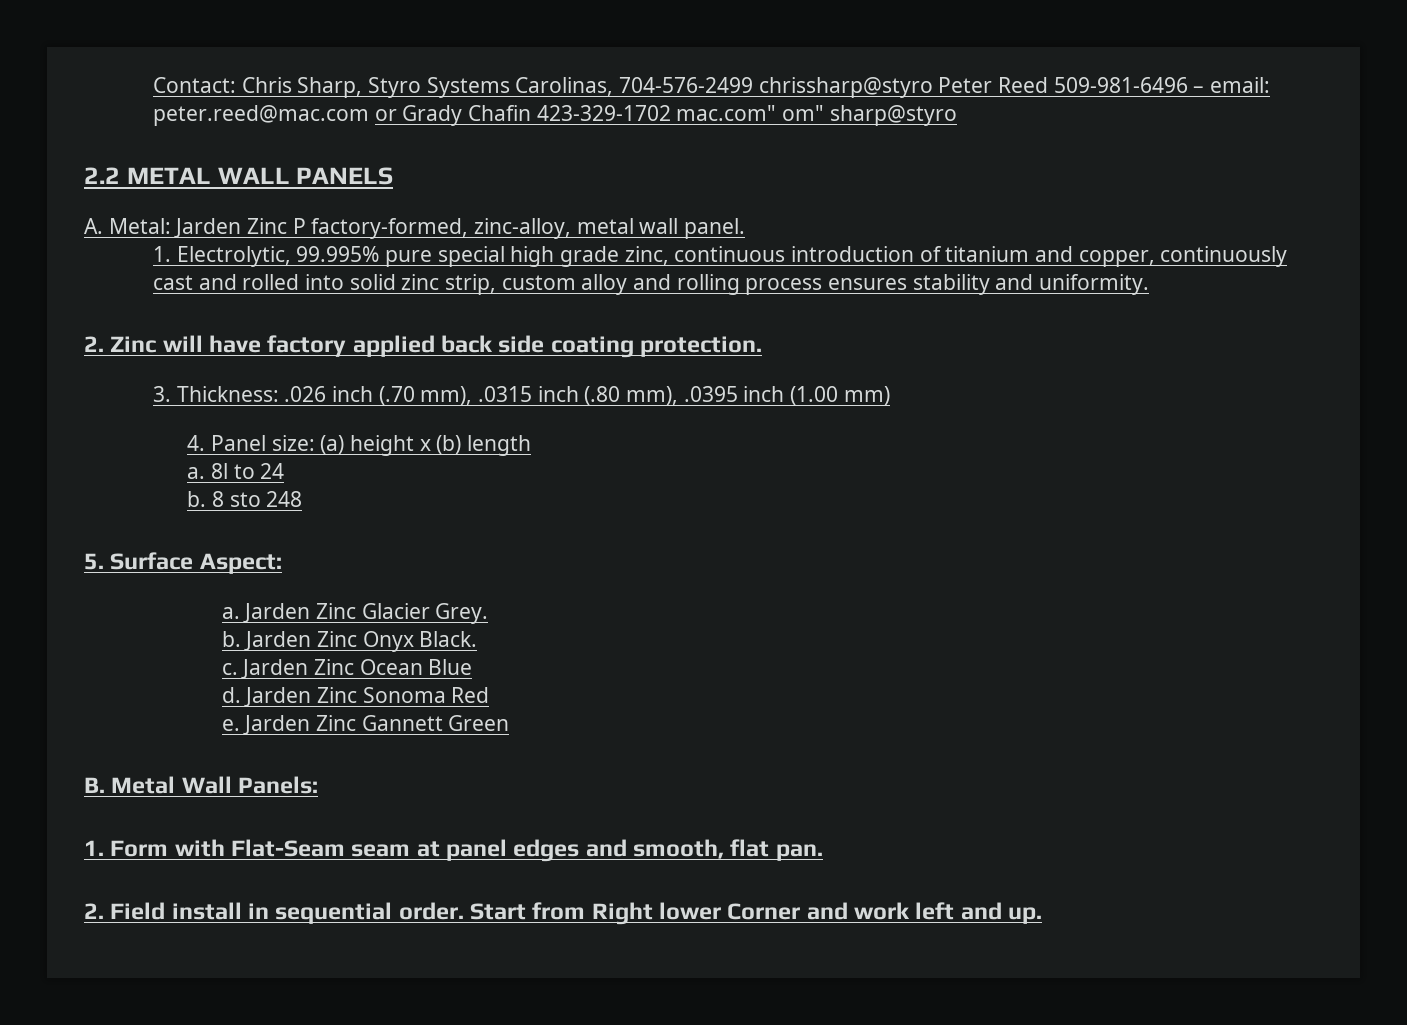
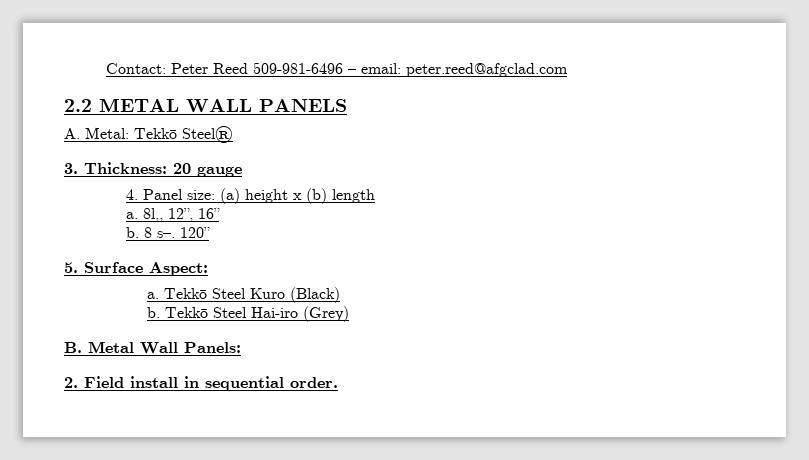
- Contact: Chris Sharp, Styro Systems Carolinas, 704-576-2499 chrissharp@styro Peter Reed 509-981-6496 – email: peter.reed@mac.com or Grady Chafin 423-329-1702 mac.com" om" sharp@styro
+ Contact: Peter Reed 509-981-6496 – email: peter.reed@afgclad.com
- A. Metal: Jarden Zinc P factory-formed, zinc-alloy, metal wall panel.
- 1. Electrolytic, 99.995% pure special high grade zinc, continuous introduction of titanium and copper, continuously cast and rolled into solid zinc strip, custom alloy and rolling process ensures stability and uniformity.
- 2. Zinc will have factory applied back side coating protection.
- 3. Thickness: .026 inch (.70 mm), .0315 inch (.80 mm), .0395 inch (1.00 mm)
+ A. Metal: Tekkō Steel®
+ 3. Thickness: 20 gauge
- 8l to 24
+ 8l,, 12”, 16”
- 8 sto 248
+ 8 s–. 120”
- Jarden Zinc Glacier Grey.
- b. Jarden Zinc Onyx Black.
- c. Jarden Zinc Ocean Blue
- d. Jarden Zinc Sonoma Red
- e. Jarden Zinc Gannett Green
+ Tekkō Steel Kuro (Black)
+ b. Tekkō Steel Hai-iro (Grey)
  B. Metal Wall Panels:
- 1. Form with Flat-Seam seam at panel edges and smooth, flat pan.
- Start from Right lower Corner and work left and up.

